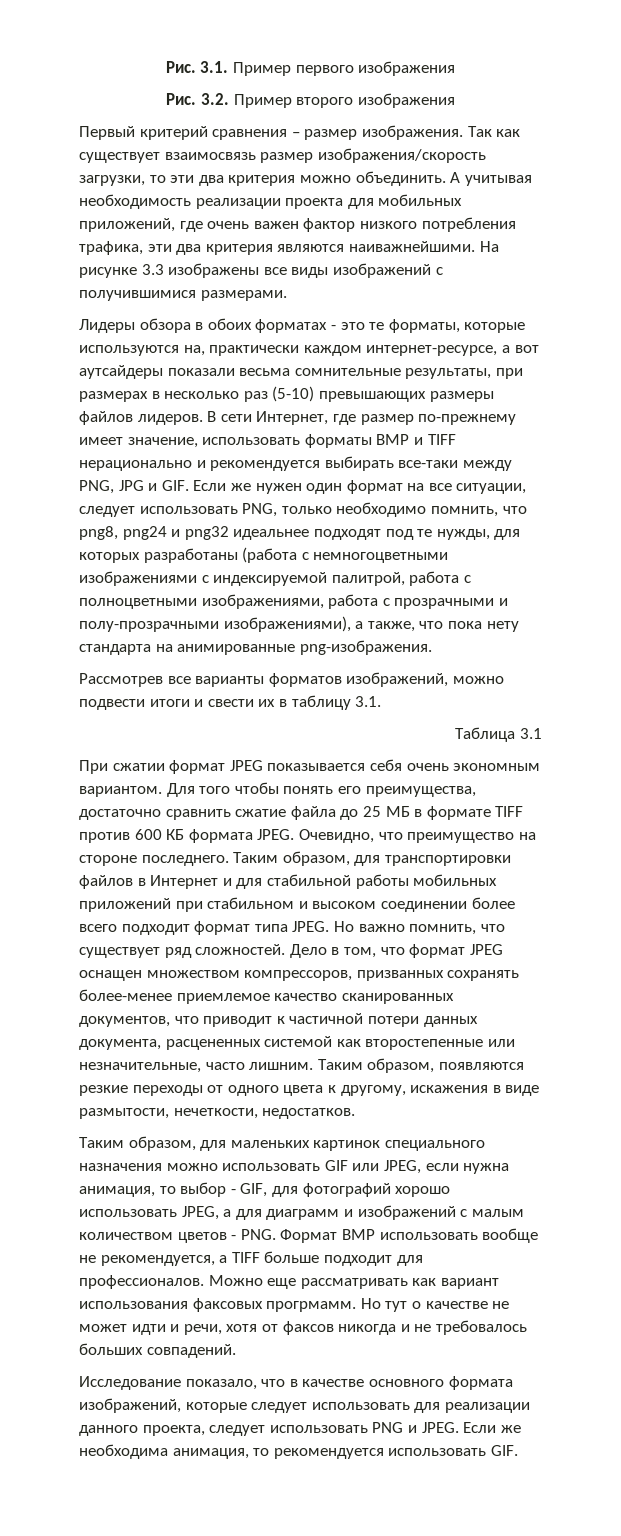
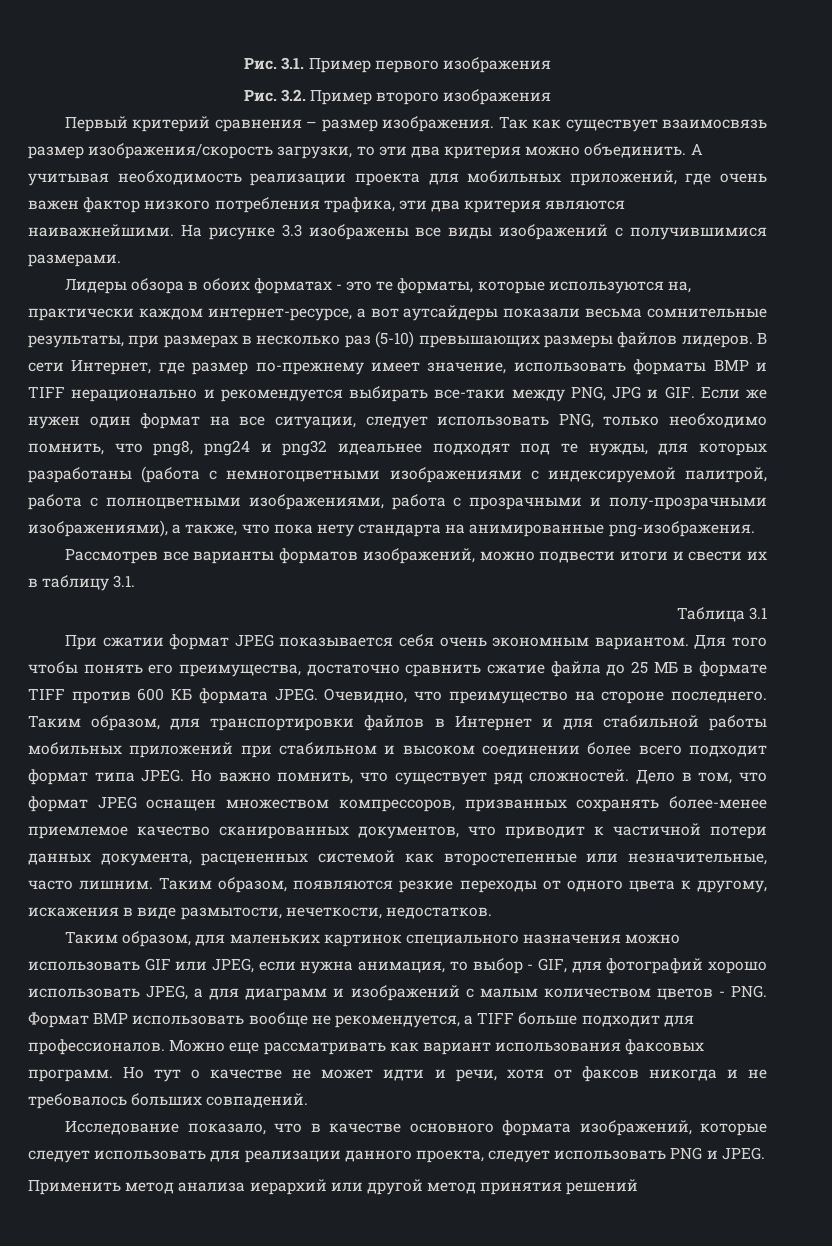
- Можно еще рассматривать как вариант использования факсовых прогрмамм.
+ Можно еще рассматривать как вариант использования факсовых программ.
- Исследование показало, что в качестве основного формата изображений, которые следует использовать для реализации данного проекта, следует использовать PNG и JPEG. Если же необходима анимация, то рекомендуется использовать GIF.
+ Исследование показало, что в качестве основного формата изображений, которые следует использовать для реализации данного проекта, следует использовать PNG и JPEG.
+ Применить метод анализа иерархий или другой метод принятия решений

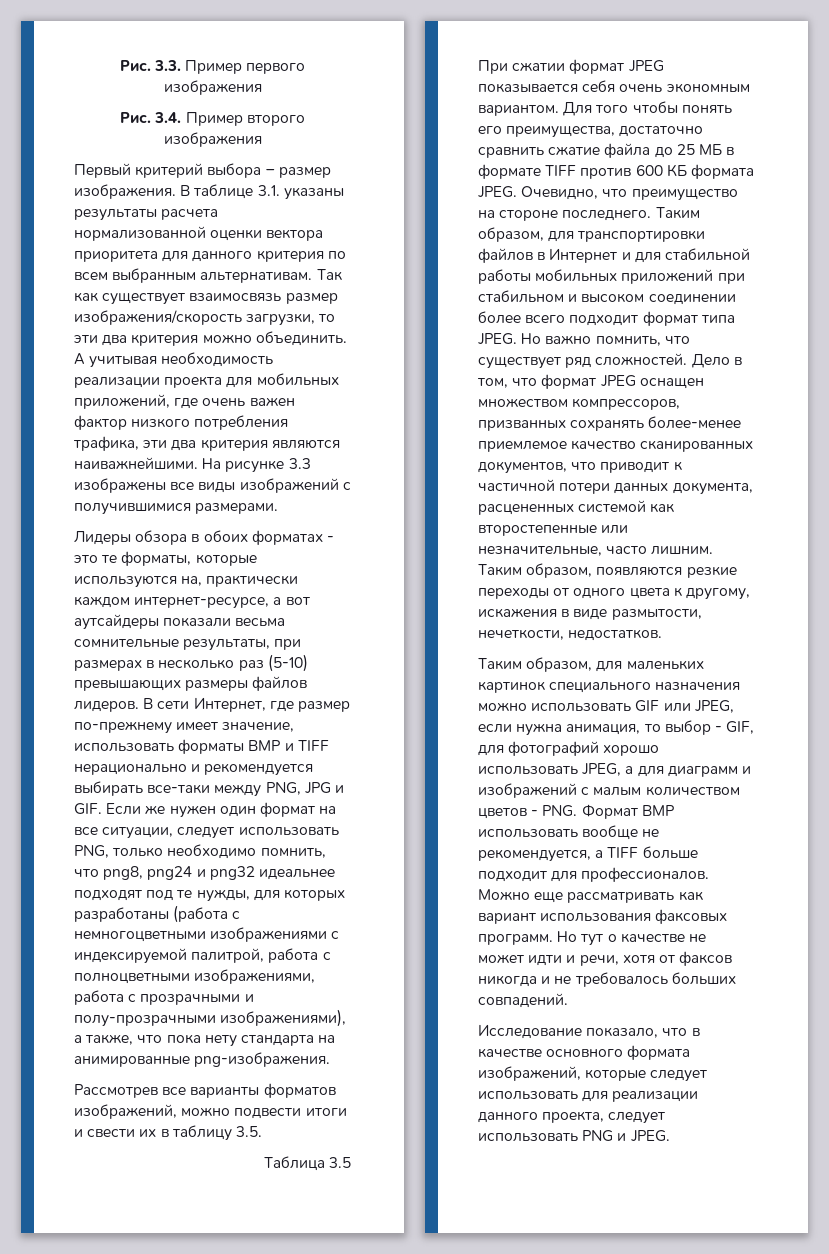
- Рис. 3.1. Пример первого изображения
+ Рис. 3.3. Пример первого изображения
- Рис. 3.2. Пример второго изображения
+ Рис. 3.4. Пример второго изображения
- Первый критерий сравнения – размер изображения.
+ Первый критерий выбора – размер изображения.
+ В таблице 3.1. указаны результаты расчета нормализованной оценки вектора приоритета для данного критерия по всем выбранным альтернативам.
- Рассмотрев все варианты форматов изображений, можно подвести итоги и свести их в таблицу 3.1.
+ Рассмотрев все варианты форматов изображений, можно подвести итоги и свести их в таблицу 3.5.
- Таблица 3.1
+ Таблица 3.5
- Применить метод анализа иерархий или другой метод принятия решений

